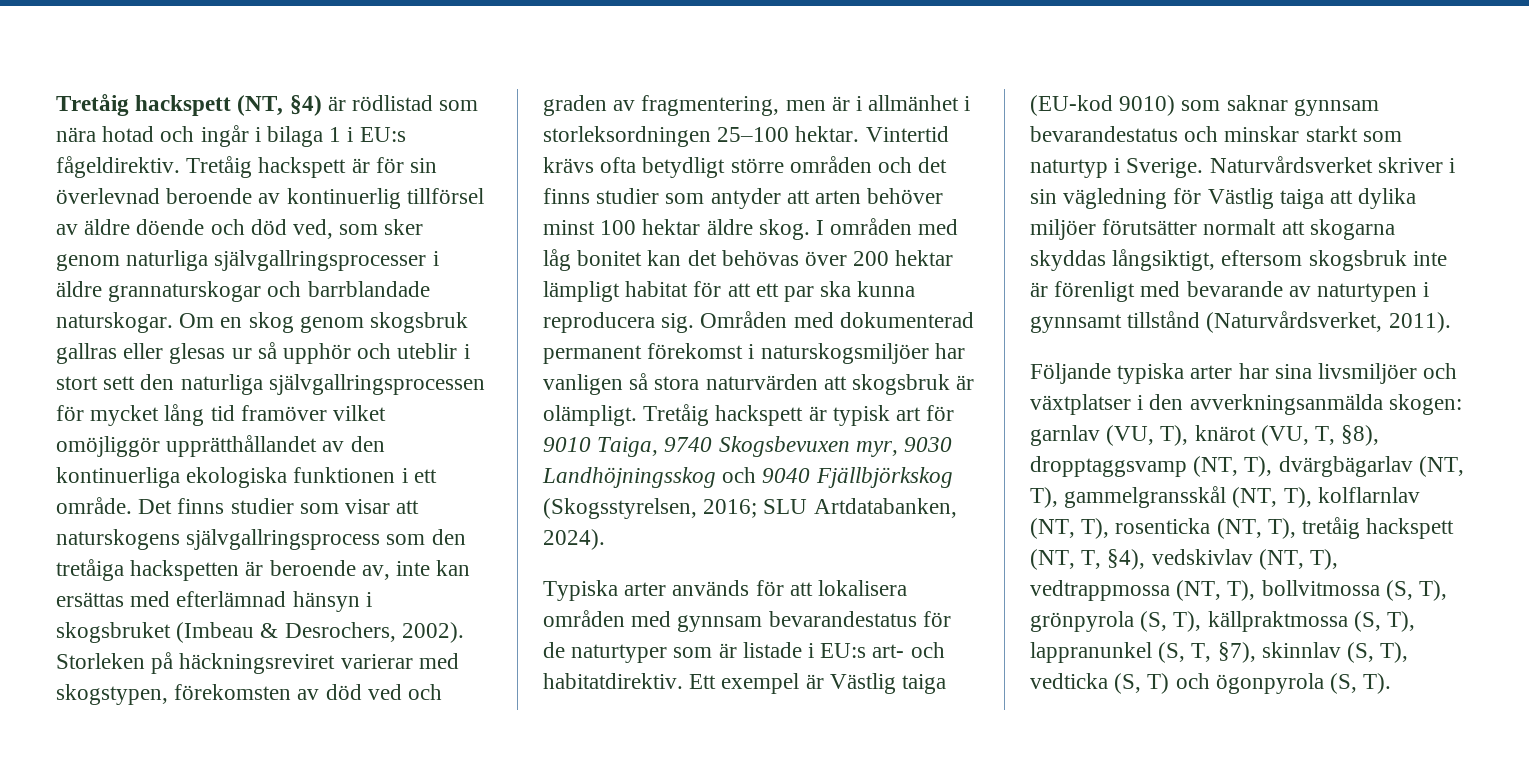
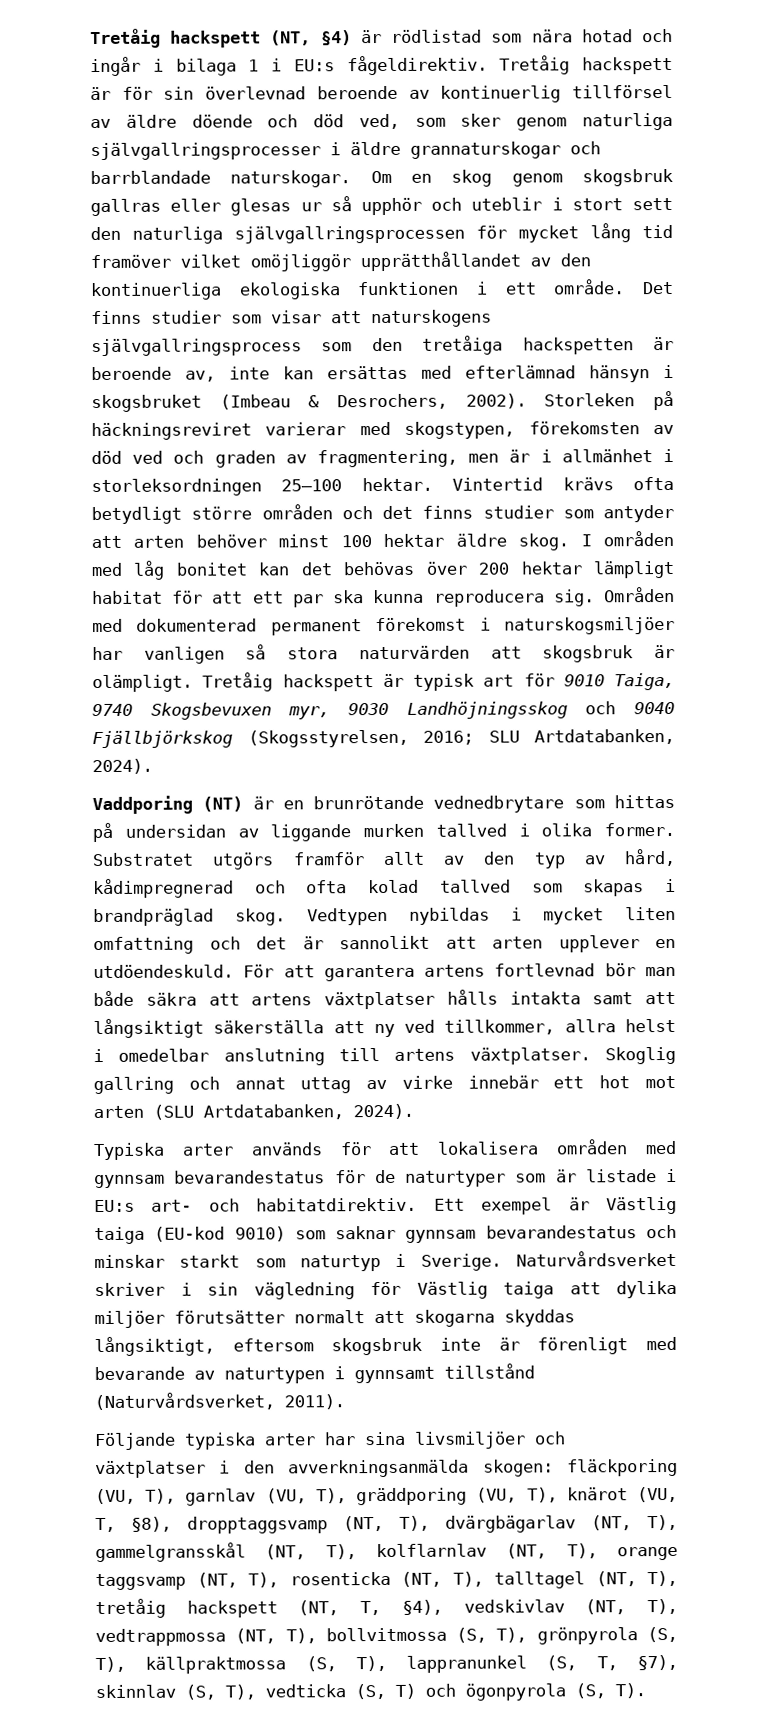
+ Vaddporing (NT) är en brunrötande vednedbrytare som hittas på undersidan av liggande murken tallved i olika former. Substratet utgörs framför allt av den typ av hård, kådimpregnerad och ofta kolad tallved som skapas i brandpräglad skog. Vedtypen nybildas i mycket liten omfattning och det är sannolikt att arten upplever en utdöendeskuld. För att garantera artens fortlevnad bör man både säkra att artens växtplatser hålls intakta samt att långsiktigt säkerställa att ny ved tillkommer, allra helst i omedelbar anslutning till artens växtplatser. Skoglig gallring och annat uttag av virke innebär ett hot mot arten (SLU Artdatabanken, 2024).
- garnlav (VU, T), knärot (VU, T, §8), dropptaggsvamp (NT, T), dvärgbägarlav (NT, T), gammelgransskål (NT, T), kolflarnlav (NT, T), rosenticka (NT, T), tretåig hackspett (NT, T, §4), vedskivlav (NT, T), vedtrappmossa (NT, T), bollvitmossa (S, T), grönpyrola (S, T), källpraktmossa (S, T), lappranunkel (S, T, §7), skinnlav (S, T), vedticka (S, T) och ögonpyrola (S, T).
+ fläckporing (VU, T), garnlav (VU, T), gräddporing (VU, T), knärot (VU, T, §8), dropptaggsvamp (NT, T), dvärgbägarlav (NT, T), gammelgransskål (NT, T), kolflarnlav (NT, T), orange taggsvamp (NT, T), rosenticka (NT, T), talltagel (NT, T), tretåig hackspett (NT, T, §4), vedskivlav (NT, T), vedtrappmossa (NT, T), bollvitmossa (S, T), grönpyrola (S, T), källpraktmossa (S, T), lappranunkel (S, T, §7), skinnlav (S, T), vedticka (S, T) och ögonpyrola (S, T).

